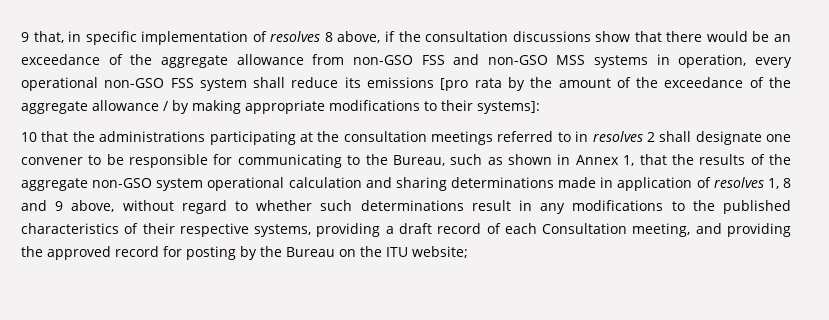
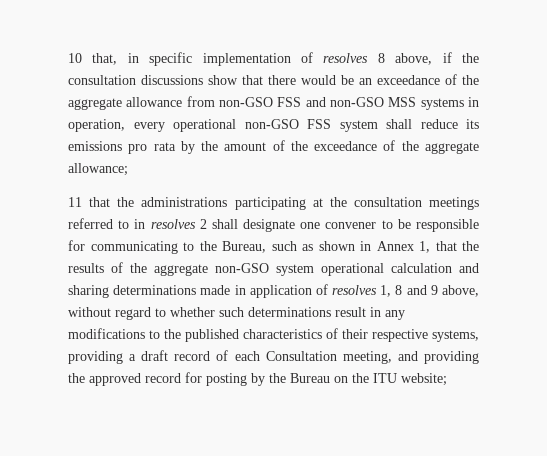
- 9 that, in specific implementation of resolves 8 above, if the consultation discussions show that there would be an exceedance of the aggregate allowance from non-GSO FSS and non-GSO MSS systems in operation, every operational non-GSO FSS system shall reduce its emissions [pro rata by the amount of the exceedance of the aggregate allowance / by making appropriate modifications to their systems]:
- 10 that the administrations participating at the consultation meetings referred to in resolves 2 shall designate one convener to be responsible for communicating to the Bureau, such as shown in Annex 1, that the results of the aggregate non-GSO system operational calculation and sharing determinations made in application of resolves 1, 8 and 9 above, without regard to whether such determinations result in any modifications to the published characteristics of their respective systems, providing a draft record of each Consultation meeting, and providing the approved record for posting by the Bureau on the ITU website;
+ 10 that, in specific implementation of resolves 8 above, if the consultation discussions show that there would be an exceedance of the aggregate allowance from non-GSO FSS and non-GSO MSS systems in operation, every operational non-GSO FSS system shall reduce its emissions pro rata by the amount of the exceedance of the aggregate allowance;
+ 11 that the administrations participating at the consultation meetings referred to in resolves 2 shall designate one convener to be responsible for communicating to the Bureau, such as shown in Annex 1, that the results of the aggregate non-GSO system operational calculation and sharing determinations made in application of resolves 1, 8 and 9 above, without regard to whether such determinations result in any modifications to the published characteristics of their respective systems, providing a draft record of each Consultation meeting, and providing the approved record for posting by the Bureau on the ITU website;

